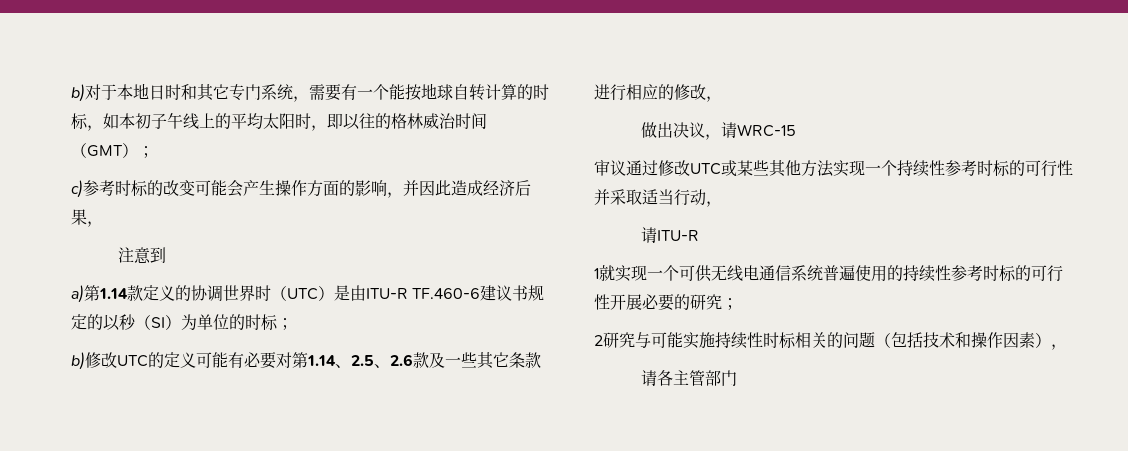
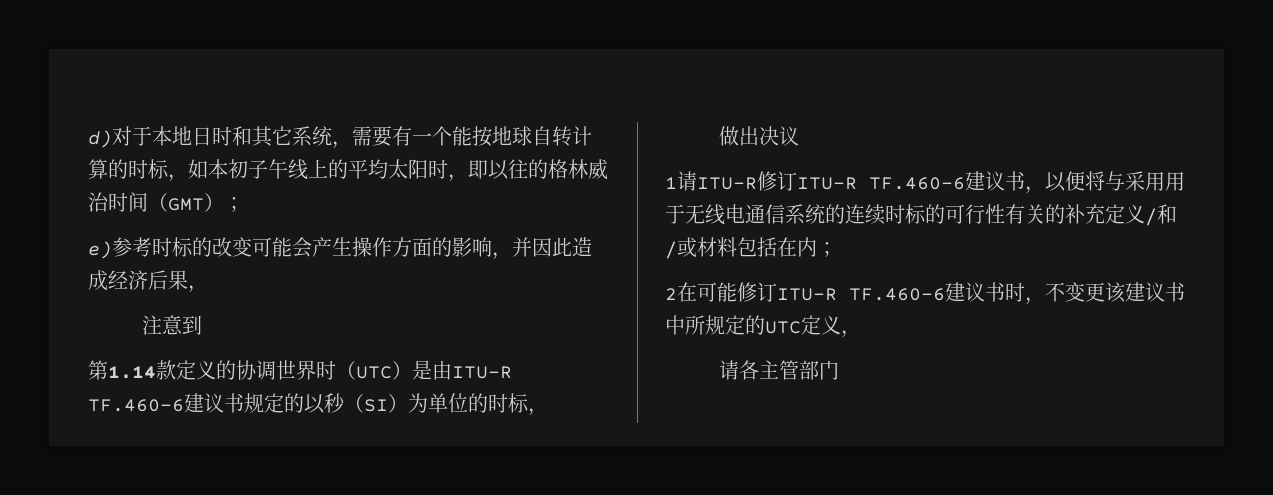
- b)对于本地日时和其它专门系统，需要有一个能按地球自转计算的时标，如本初子午线上的平均太阳时，即以往的格林威治时间（GMT）；
+ d)对于本地日时和其它系统，需要有一个能按地球自转计算的时标，如本初子午线上的平均太阳时，即以往的格林威治时间（GMT）；
- c)参考时标的改变可能会产生操作方面的影响，并因此造成经济后果，
+ e)参考时标的改变可能会产生操作方面的影响，并因此造成经济后果，
- a)第1.14款定义的协调世界时（UTC）是由ITU-R TF.460-6建议书规定的以秒（SI）为单位的时标；
- b)修改UTC的定义可能有必要对第1.14、2.5、2.6款及一些其它条款进行相应的修改，
- 做出决议，请WRC-15
- 审议通过修改UTC或某些其他方法实现一个持续性参考时标的可行性并采取适当行动，
- 请ITU-R
- 1就实现一个可供无线电通信系统普遍使用的持续性参考时标的可行性开展必要的研究；
- 2研究与可能实施持续性时标相关的问题（包括技术和操作因素），
+ 第1.14款定义的协调世界时（UTC）是由ITU-R TF.460-6建议书规定的以秒（SI）为单位的时标，
+ 做出决议
+ 1请ITU-R修订ITU-R TF.460-6建议书，以便将与采用用于无线电通信系统的连续时标的可行性有关的补充定义/和/或材料包括在内；
+ 2在可能修订ITU-R TF.460-6建议书时，不变更该建议书中所规定的UTC定义，

